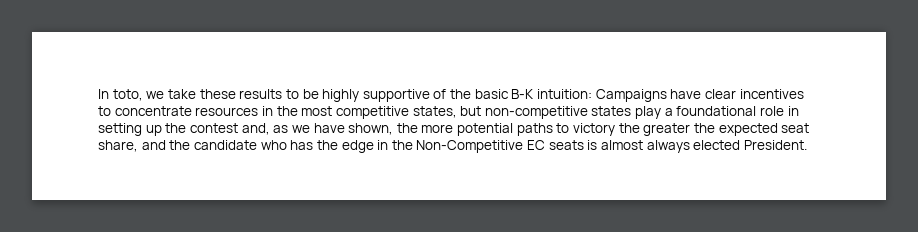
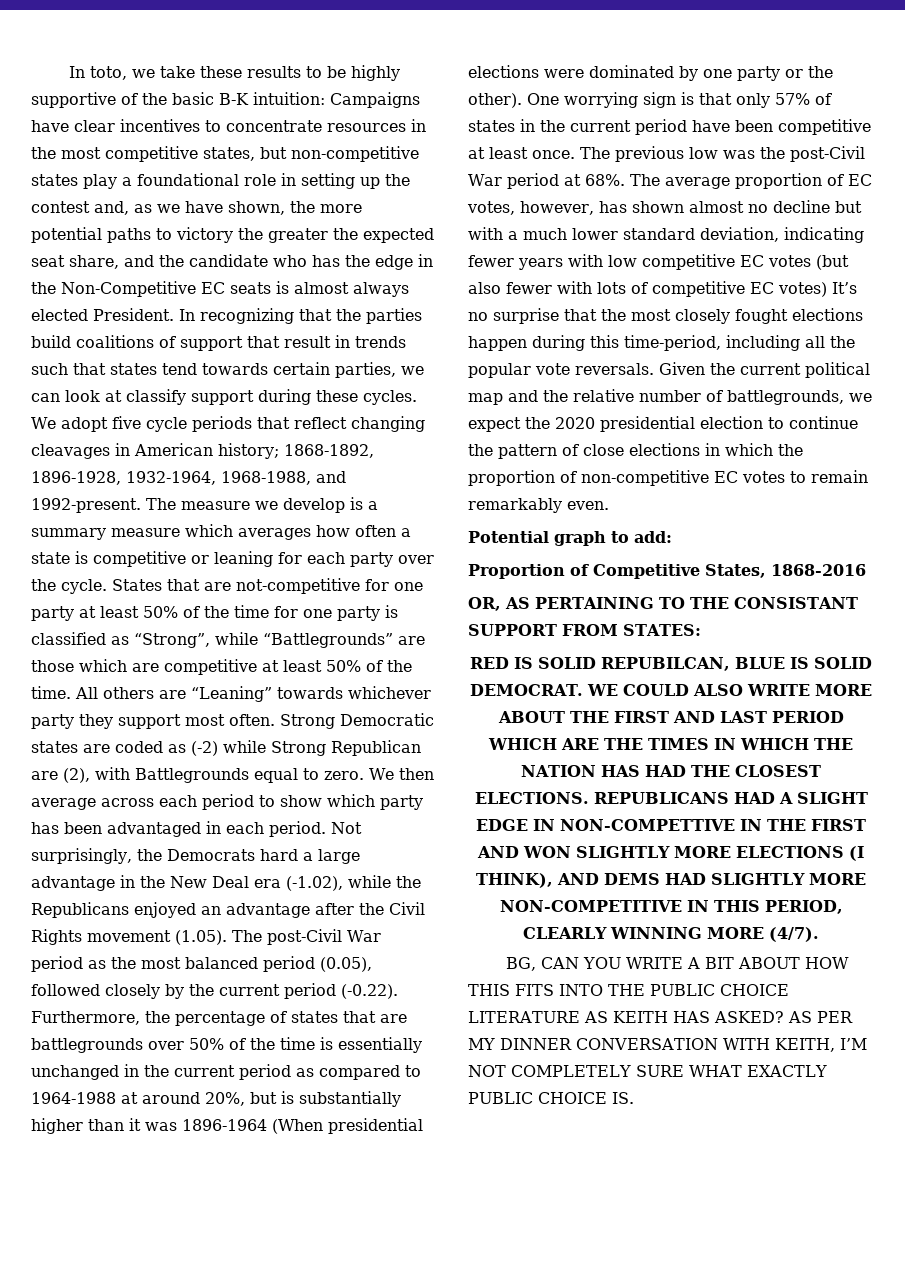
+ In recognizing that the parties build coalitions of support that result in trends such that states tend towards certain parties, we can look at classify support during these cycles. We adopt five cycle periods that reflect changing cleavages in American history; 1868-1892, 1896-1928, 1932-1964, 1968-1988, and 1992-present. The measure we develop is a summary measure which averages how often a state is competitive or leaning for each party over the cycle. States that are not-competitive for one party at least 50% of the time for one party is classified as “Strong”, while “Battlegrounds” are those which are competitive at least 50% of the time. All others are “Leaning” towards whichever party they support most often. Strong Democratic states are coded as (-2) while Strong Republican are (2), with Battlegrounds equal to zero. We then average across each period to show which party has been advantaged in each period. Not surprisingly, the Democrats hard a large advantage in the New Deal era (-1.02), while the Republicans enjoyed an advantage after the Civil Rights movement (1.05). The post-Civil War period as the most balanced period (0.05), followed closely by the current period (-0.22). Furthermore, the percentage of states that are battlegrounds over 50% of the time is essentially unchanged in the current period as compared to 1964-1988 at around 20%, but is substantially higher than it was 1896-1964 (When presidential elections were dominated by one party or the other). One worrying sign is that only 57% of states in the current period have been competitive at least once. The previous low was the post-Civil War period at 68%. The average proportion of EC votes, however, has shown almost no decline but with a much lower standard deviation, indicating fewer years with low competitive EC votes (but also fewer with lots of competitive EC votes) It’s no surprise that the most closely fought elections happen during this time-period, including all the popular vote reversals. Given the current political map and the relative number of battlegrounds, we expect the 2020 presidential election to continue the pattern of close elections in which the proportion of non-competitive EC votes to remain remarkably even.
+ Potential graph to add:
+ Proportion of Competitive States, 1868-2016
+ OR, AS PERTAINING TO THE CONSISTANT SUPPORT FROM STATES:
+ RED IS SOLID REPUBILCAN, BLUE IS SOLID DEMOCRAT. WE COULD ALSO WRITE MORE ABOUT THE FIRST AND LAST PERIOD WHICH ARE THE TIMES IN WHICH THE NATION HAS HAD THE CLOSEST ELECTIONS. REPUBLICANS HAD A SLIGHT EDGE IN NON-COMPETTIVE IN THE FIRST AND WON SLIGHTLY MORE ELECTIONS (I THINK), AND DEMS HAD SLIGHTLY MORE NON-COMPETITIVE IN THIS PERIOD, CLEARLY WINNING MORE (4/7).
+ BG, CAN YOU WRITE A BIT ABOUT HOW THIS FITS INTO THE PUBLIC CHOICE LITERATURE AS KEITH HAS ASKED? AS PER MY DINNER CONVERSATION WITH KEITH, I’M NOT COMPLETELY SURE WHAT EXACTLY PUBLIC CHOICE IS.

